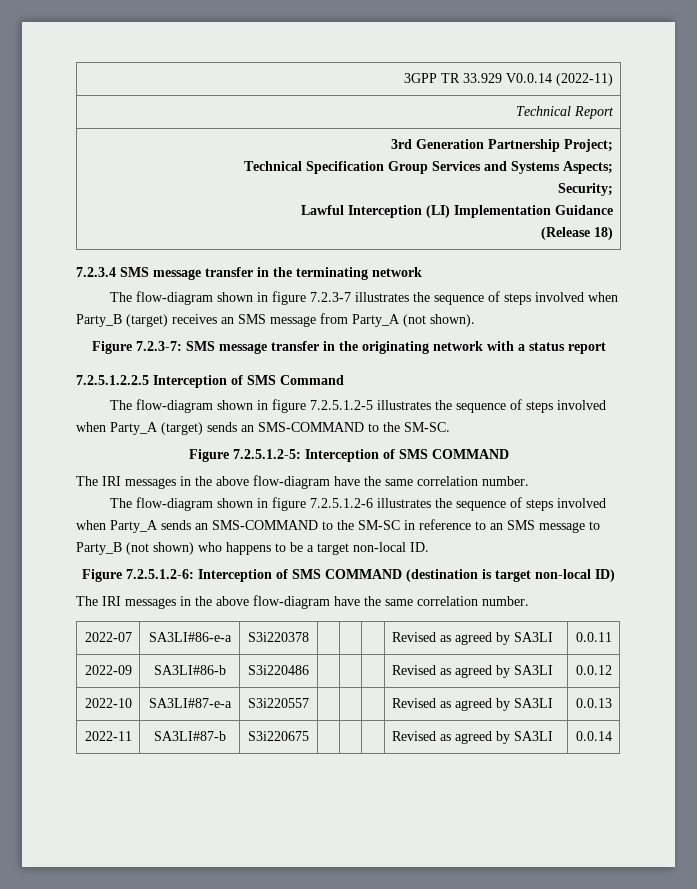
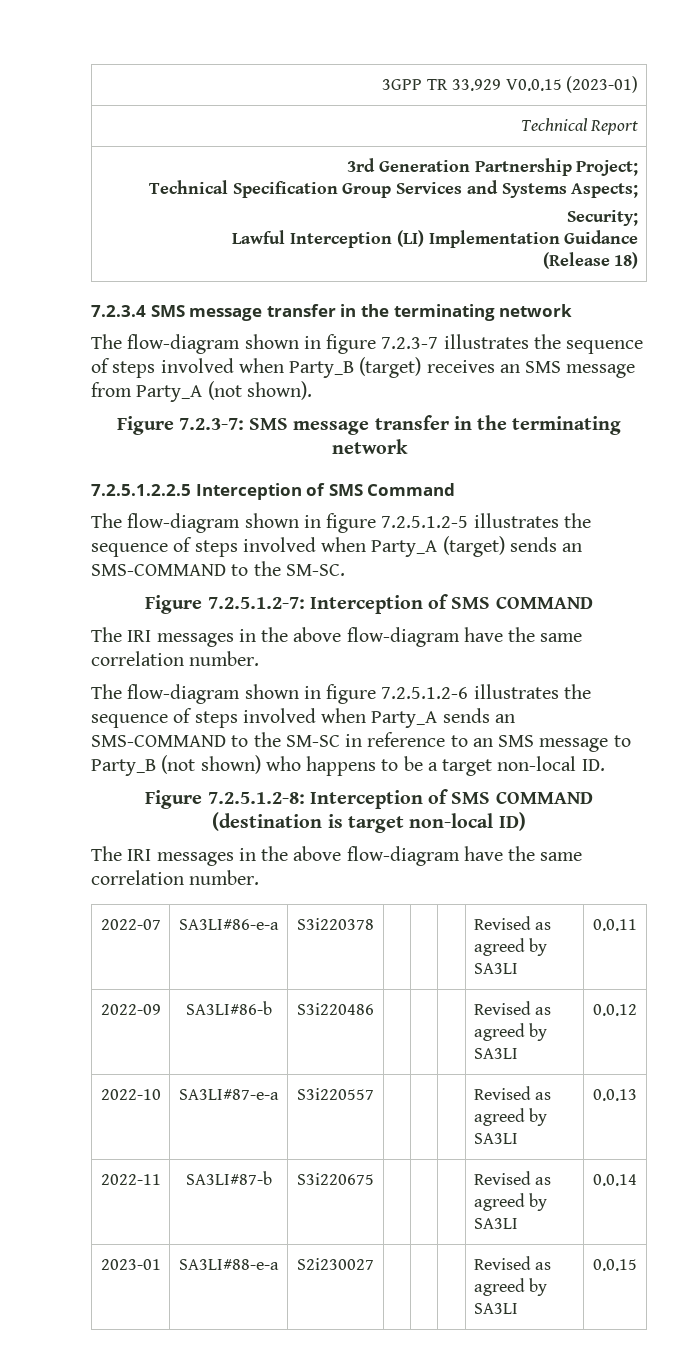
- 3GPP TR 33.929 V0.0.14 (2022-11)
+ 3GPP TR 33.929 V0.0.15 (2023-01)
- Figure 7.2.3-7: SMS message transfer in the originating network with a status report
+ Figure 7.2.3-7: SMS message transfer in the terminating network
- Figure 7.2.5.1.2-5: Interception of SMS COMMAND
+ Figure 7.2.5.1.2-7: Interception of SMS COMMAND
- Figure 7.2.5.1.2-6: Interception of SMS COMMAND (destination is target non-local ID)
+ Figure 7.2.5.1.2-8: Interception of SMS COMMAND (destination is target non-local ID)
+ 2023-01 | SA3LI#88-e-a | S2i230027 | | | | Revised as agreed by SA3LI | 0.0.15

